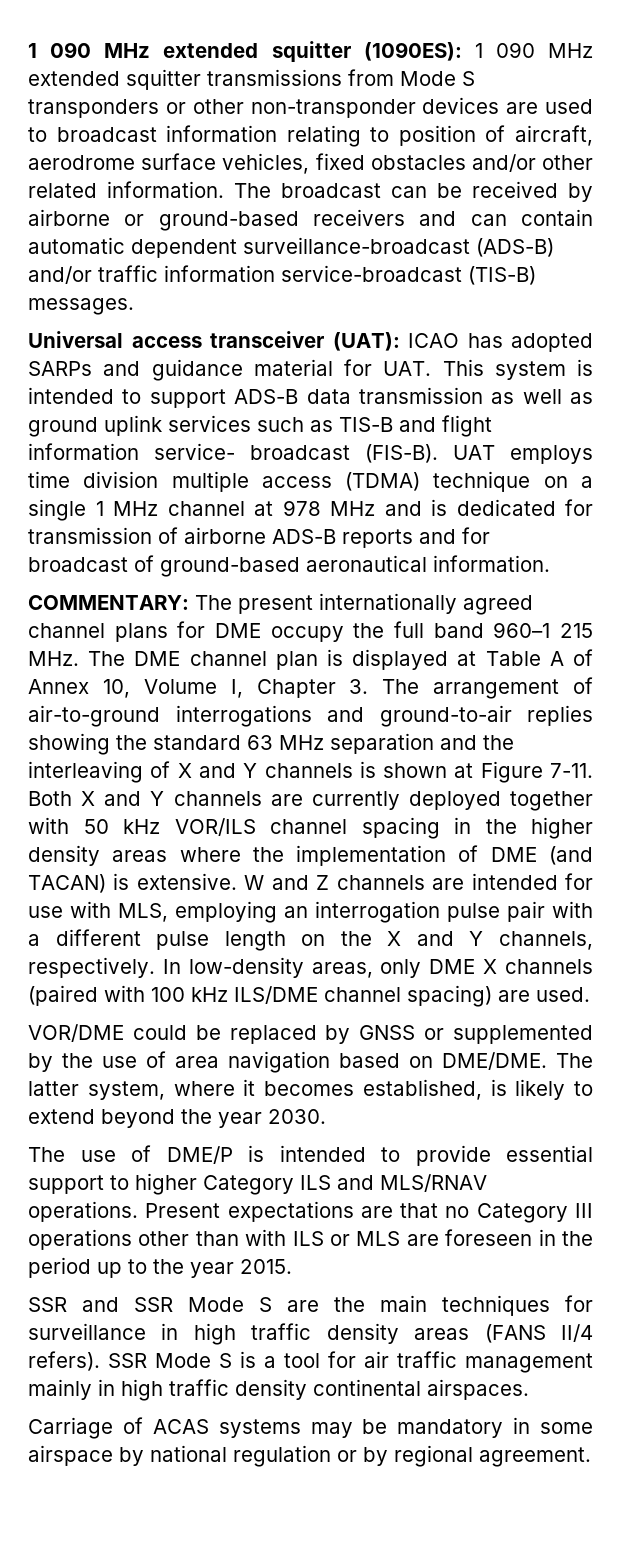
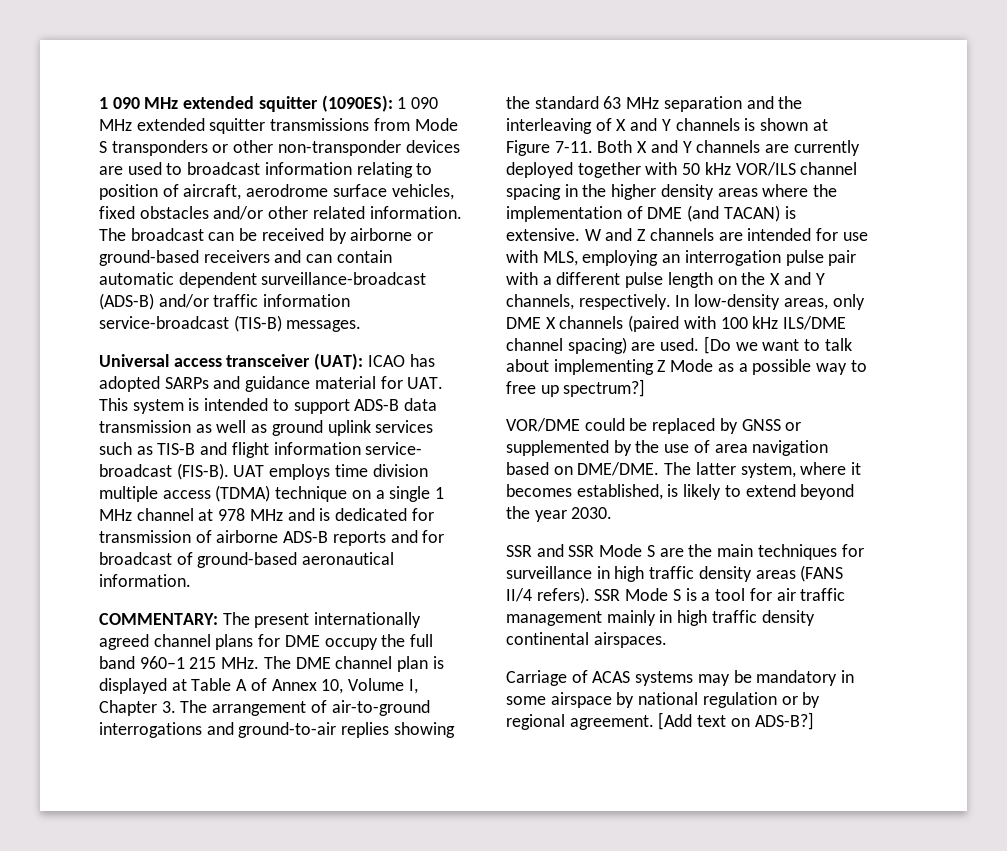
+ [Do we want to talk about implementing Z Mode as a possible way to free up spectrum?]
- The use of DME/P is intended to provide essential support to higher Category ILS and MLS/RNAV operations. Present expectations are that no Category III operations other than with ILS or MLS are foreseen in the period up to the year 2015.
+ [Add text on ADS-B?]

